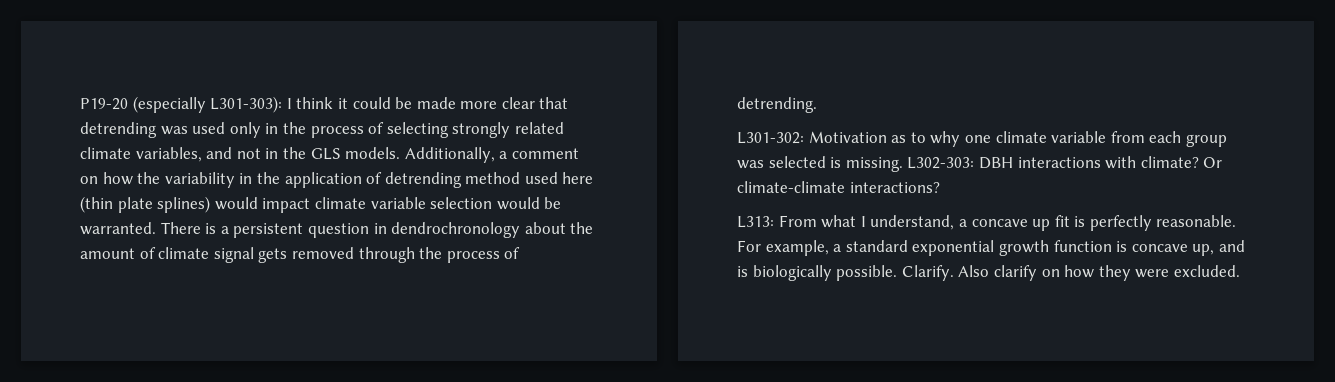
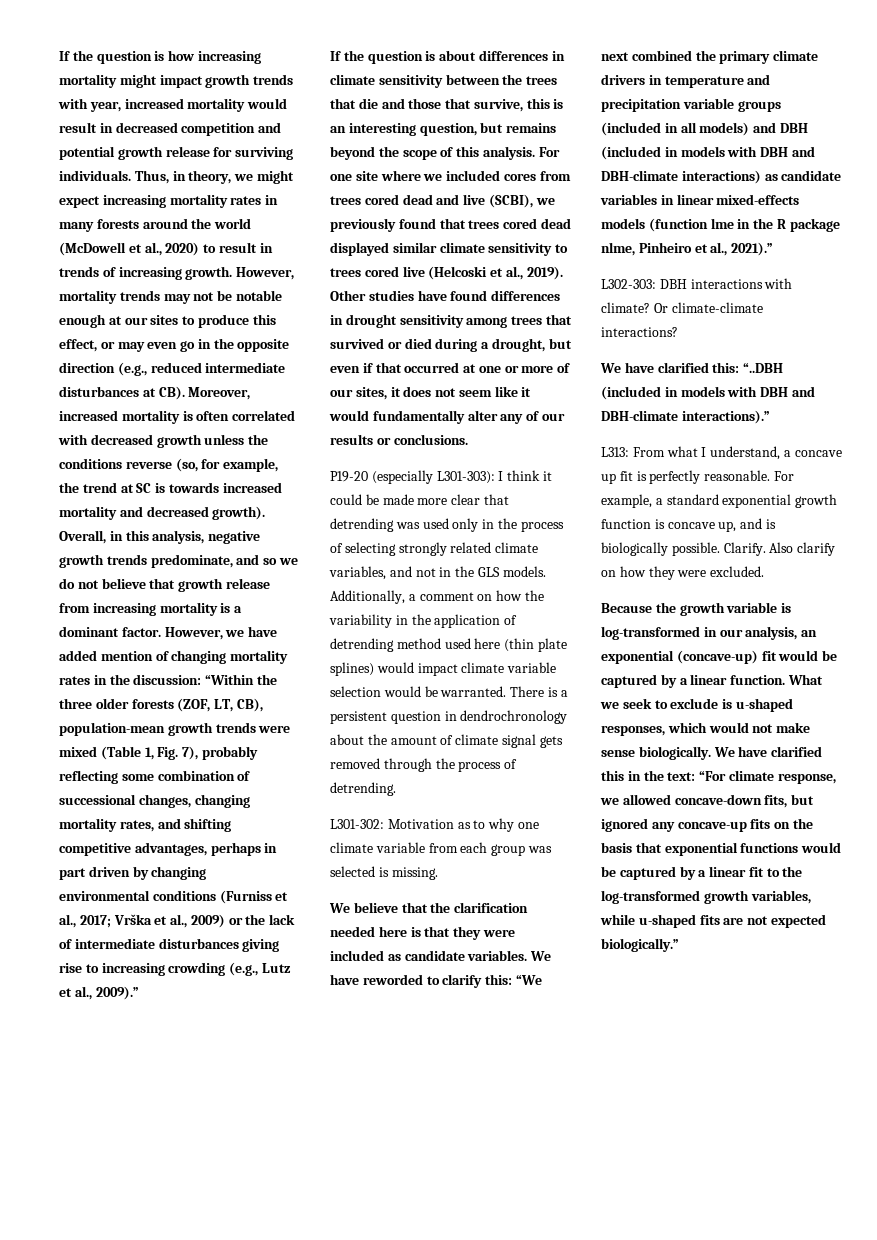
+ If the question is how increasing mortality might impact growth trends with year, increased mortality would result in decreased competition and potential growth release for surviving individuals. Thus, in theory, we might expect increasing mortality rates in many forests around the world (McDowell et al., 2020) to result in trends of increasing growth. However, mortality trends may not be notable enough at our sites to produce this effect, or may even go in the opposite direction (e.g., reduced intermediate disturbances at CB). Moreover, increased mortality is often correlated with decreased growth unless the conditions reverse (so, for example, the trend at SC is towards increased mortality and decreased growth). Overall, in this analysis, negative growth trends predominate, and so we do not believe that growth release from increasing mortality is a dominant factor. However, we have added mention of changing mortality rates in the discussion: “Within the three older forests (ZOF, LT, CB), population-mean growth trends were mixed (Table 1, Fig. 7), probably reflecting some combination of successional changes, changing mortality rates, and shifting competitive advantages, perhaps in part driven by changing environmental conditions (Furniss et al., 2017; Vrška et al., 2009) or the lack of intermediate disturbances giving rise to increasing crowding (e.g., Lutz et al., 2009).”
+ If the question is about differences in climate sensitivity between the trees that die and those that survive, this is an interesting question, but remains beyond the scope of this analysis. For one site where we included cores from trees cored dead and live (SCBI), we previously found that trees cored dead displayed similar climate sensitivity to trees cored live (Helcoski et al., 2019). Other studies have found differences in drought sensitivity among trees that survived or died during a drought, but even if that occurred at one or more of our sites, it does not seem like it would fundamentally alter any of our results or conclusions.
- L301-302: Motivation as to why one climate variable from each group was selected is missing. L302-303: DBH interactions with climate?
+ L301-302: Motivation as to why one climate variable from each group was selected is missing.
+ We believe that the clarification needed here is that they were included as candidate variables. We have reworded to clarify this: “We next combined the primary climate drivers in temperature and precipitation variable groups (included in all models) and DBH (included in models with DBH and DBH-climate interactions) as candidate variables in linear mixed-effects models (function lme in the R package nlme, Pinheiro et al., 2021).”
+ L302-303: DBH interactions with climate?
+ We have clarified this: “..DBH (included in models with DBH and DBH-climate interactions).”
+ Because the growth variable is log-transformed in our analysis, an exponential (concave-up) fit would be captured by a linear function. What we seek to exclude is u-shaped responses, which would not make sense biologically. We have clarified this in the text: “For climate response, we allowed concave-down fits, but ignored any concave-up fits on the basis that exponential functions would be captured by a linear fit to the log-transformed growth variables, while u-shaped fits are not expected biologically.”

